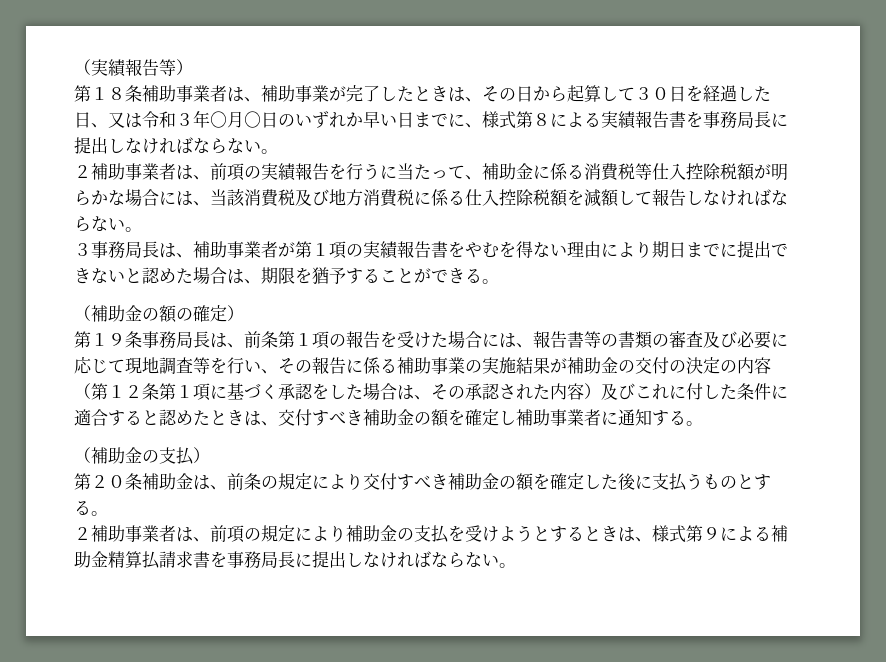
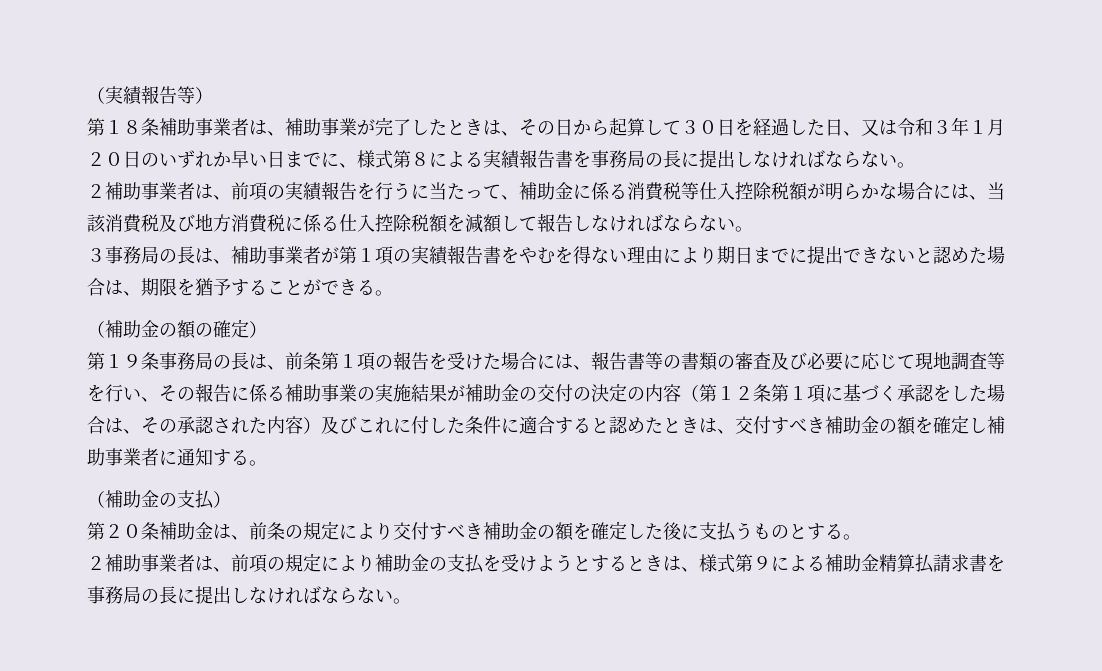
- 第１８条補助事業者は、補助事業が完了したときは、その日から起算して３０日を経過した日、又は令和３年○月○日のいずれか早い日までに、様式第８による実績報告書を事務局長に提出しなければならない。
+ 第１８条補助事業者は、補助事業が完了したときは、その日から起算して３０日を経過した日、又は令和３年１月２０日のいずれか早い日までに、様式第８による実績報告書を事務局の長に提出しなければならない。
- ３事務局長は、補助事業者が第１項の実績報告書をやむを得ない理由により期日までに提出できないと認めた場合は、期限を猶予することができる。
+ ３事務局の長は、補助事業者が第１項の実績報告書をやむを得ない理由により期日までに提出できないと認めた場合は、期限を猶予することができる。
- 第１９条事務局長は、前条第１項の報告を受けた場合には、報告書等の書類の審査及び必要に応じて現地調査等を行い、その報告に係る補助事業の実施結果が補助金の交付の決定の内容（第１２条第１項に基づく承認をした場合は、その承認された内容）及びこれに付した条件に適合すると認めたときは、交付すべき補助金の額を確定し補助事業者に通知する。
+ 第１９条事務局の長は、前条第１項の報告を受けた場合には、報告書等の書類の審査及び必要に応じて現地調査等を行い、その報告に係る補助事業の実施結果が補助金の交付の決定の内容（第１２条第１項に基づく承認をした場合は、その承認された内容）及びこれに付した条件に適合すると認めたときは、交付すべき補助金の額を確定し補助事業者に通知する。
- ２補助事業者は、前項の規定により補助金の支払を受けようとするときは、様式第９による補助金精算払請求書を事務局長に提出しなければならない。
+ ２補助事業者は、前項の規定により補助金の支払を受けようとするときは、様式第９による補助金精算払請求書を事務局の長に提出しなければならない。

